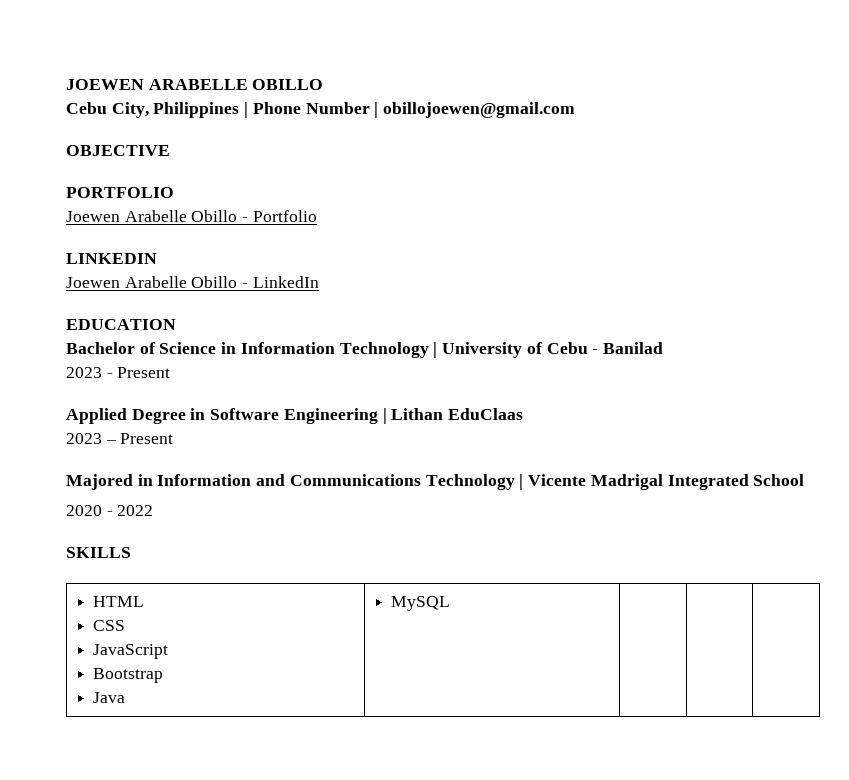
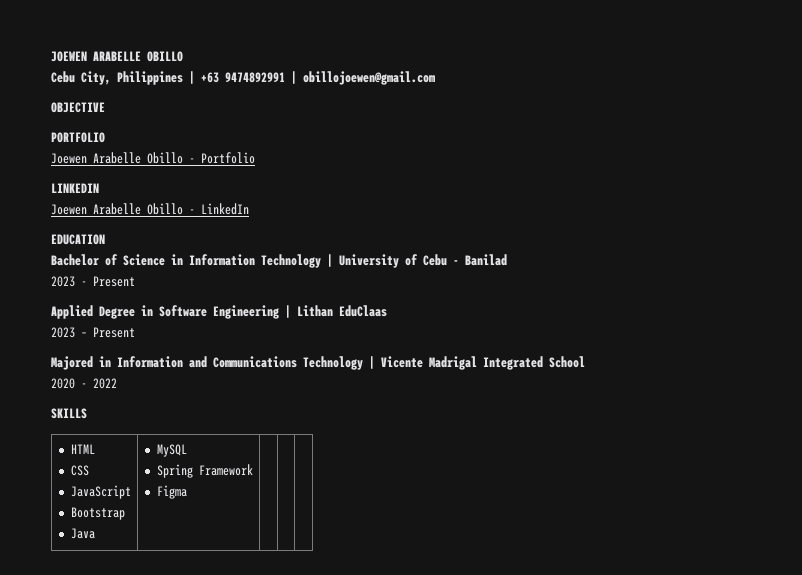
- Cebu City, Philippines | Phone Number | obillojoewen@gmail.com
+ Cebu City, Philippines | +63 9474892991 | obillojoewen@gmail.com
  HTML
  CSS
  JavaScript
  Bootstrap
- Java | MySQL | | |
+ Java | MySQL
+ Spring Framework
+ Figma | | |

